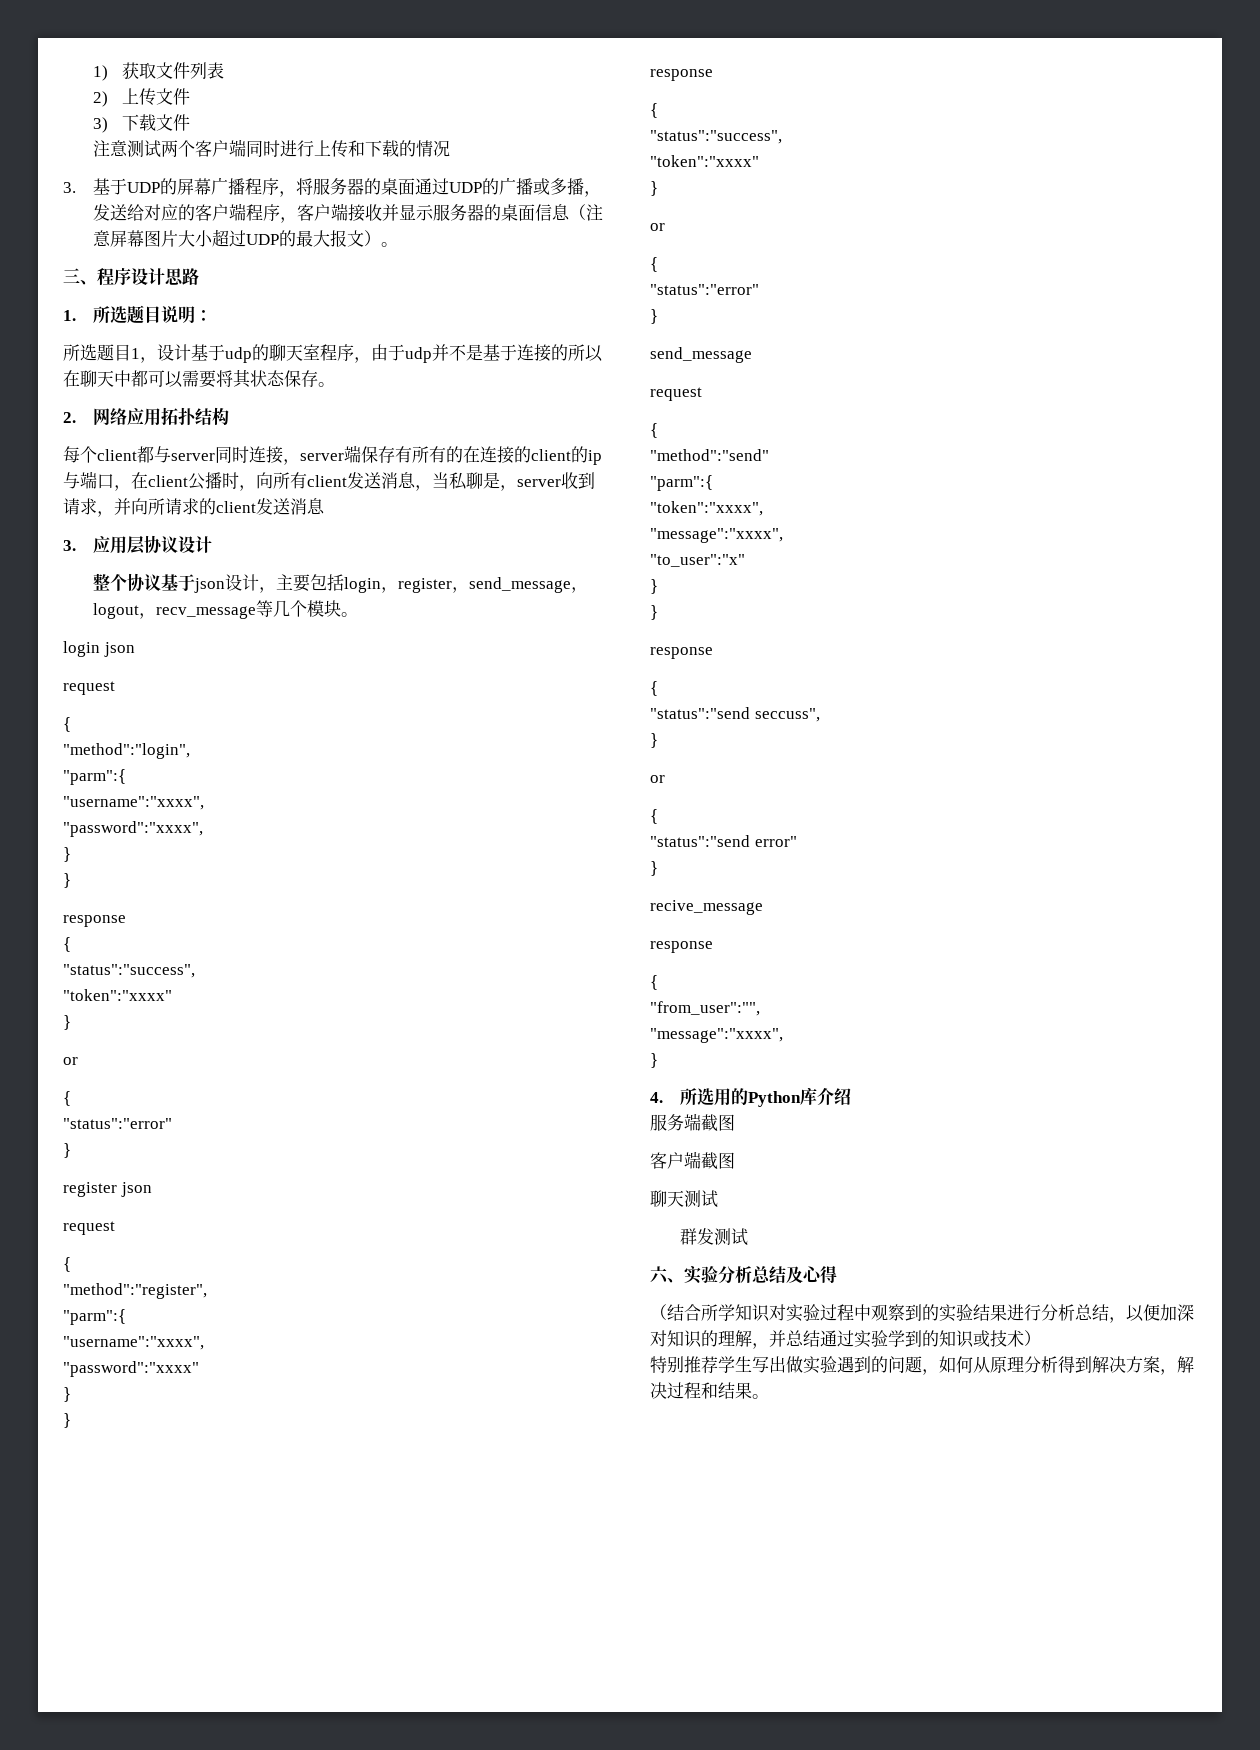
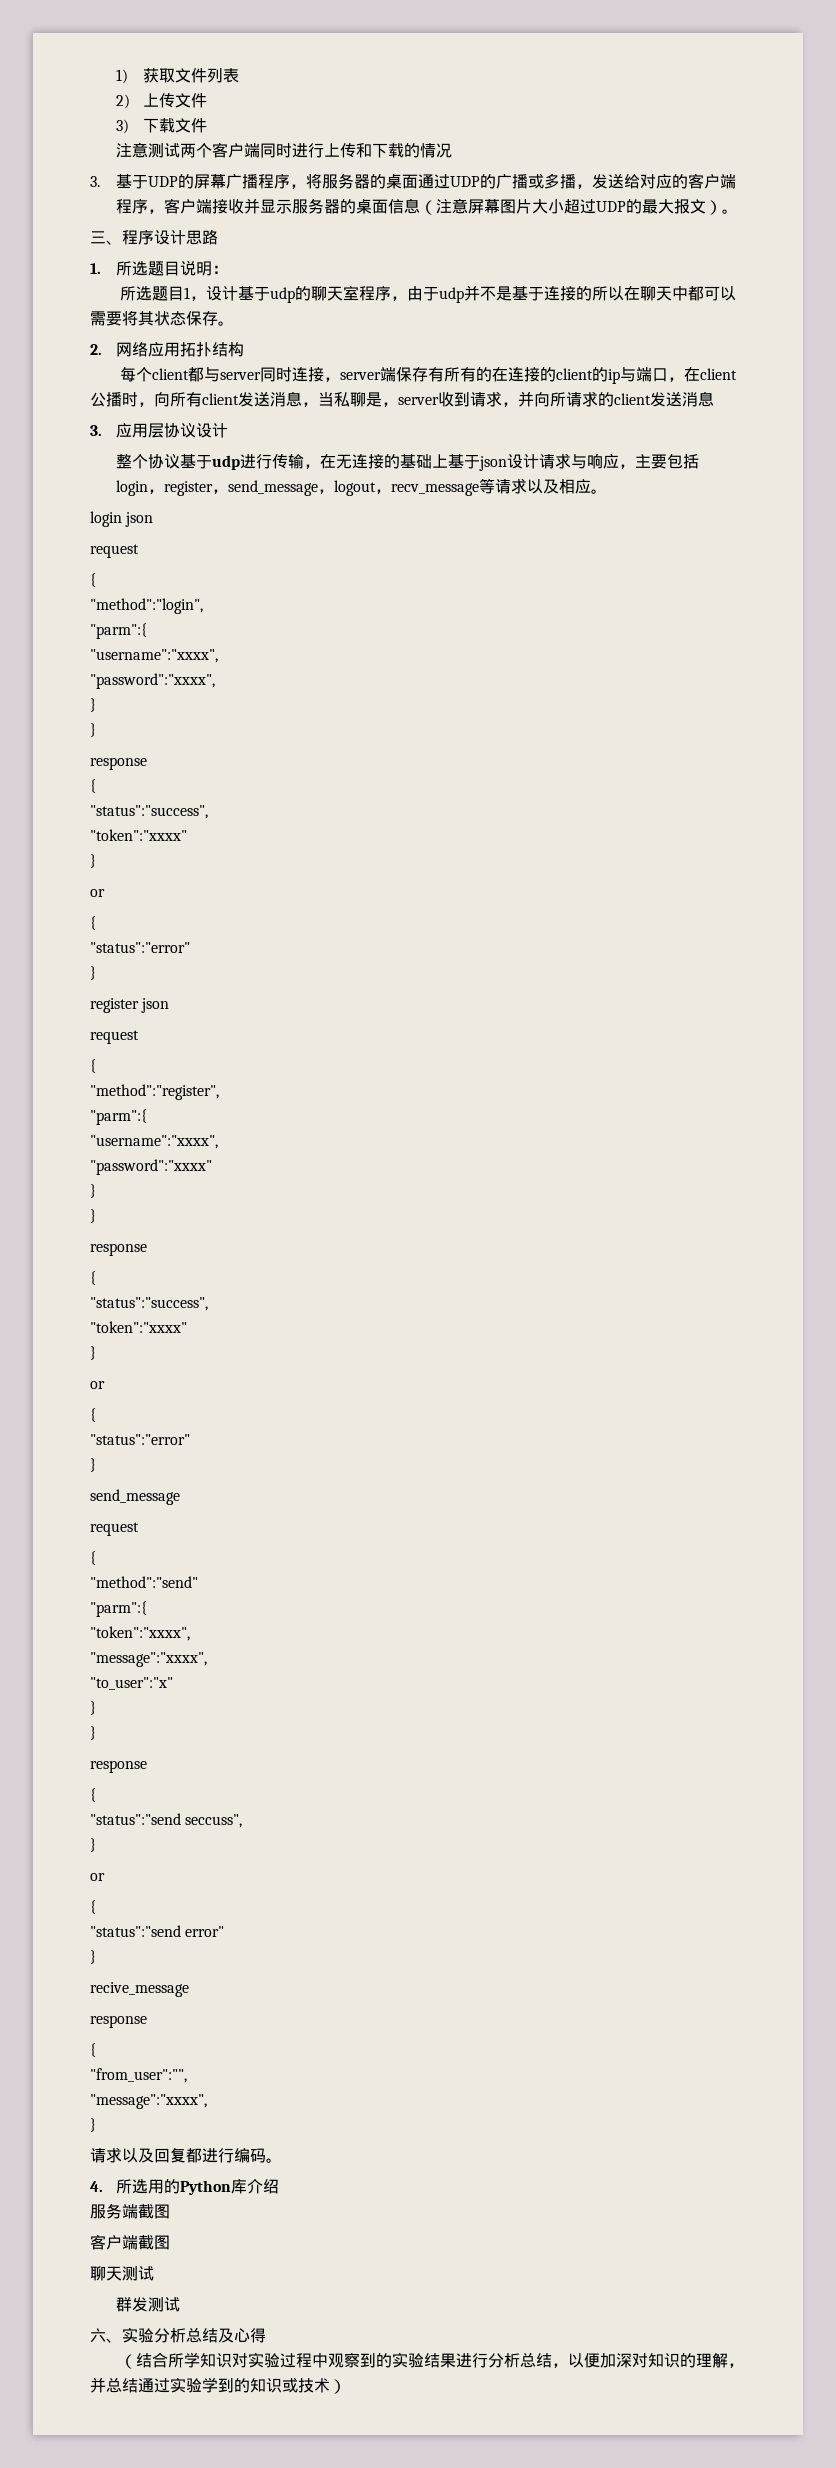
- 整个协议基于json设计，主要包括login，register，send_message，logout，recv_message等几个模块。
+ 整个协议基于udp进行传输，在无连接的基础上基于json设计请求与响应，主要包括login，register，send_message，logout，recv_message等请求以及相应。
+ 请求以及回复都进行编码。
- 特别推荐学生写出做实验遇到的问题，如何从原理分析得到解决方案，解决过程和结果。

